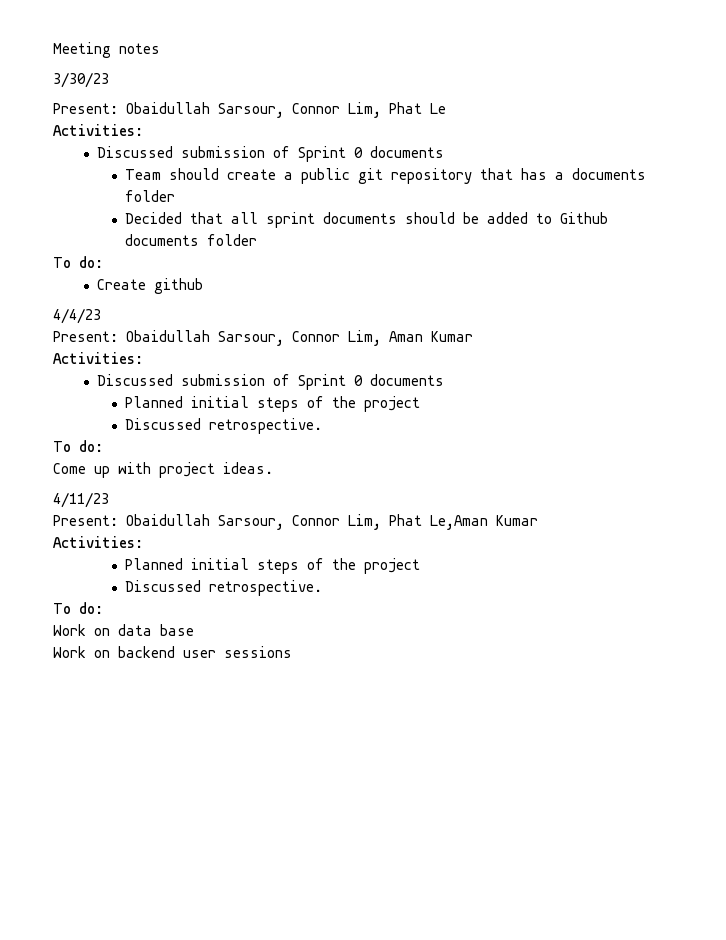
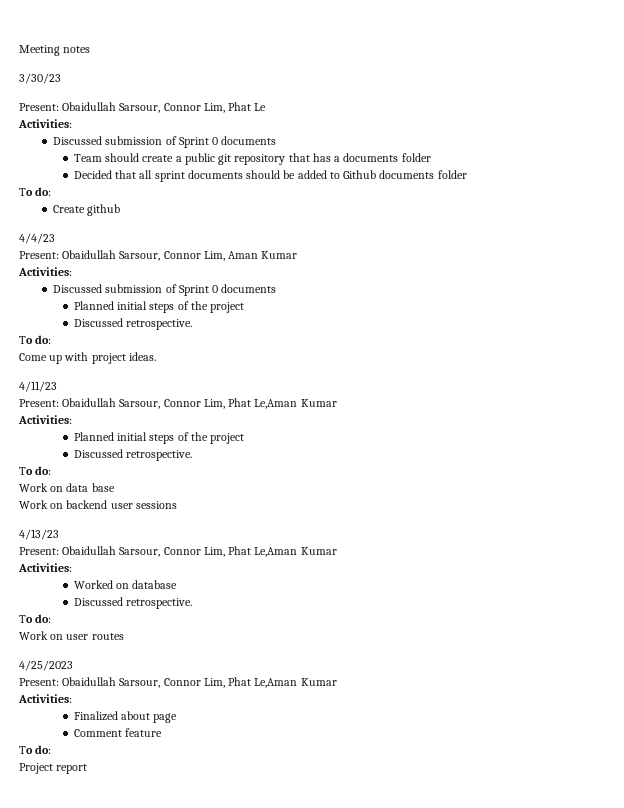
+ 4/13/23
+ Present: Obaidullah Sarsour, Connor Lim, Phat Le,Aman Kumar
+ Activities:
+ Worked on database
+ Discussed retrospective.
+ To do:
+ Work on user routes
+ 4/25/2023
+ Present: Obaidullah Sarsour, Connor Lim, Phat Le,Aman Kumar
+ Activities:
+ Finalized about page
+ Comment feature
+ To do:
+ Project report

